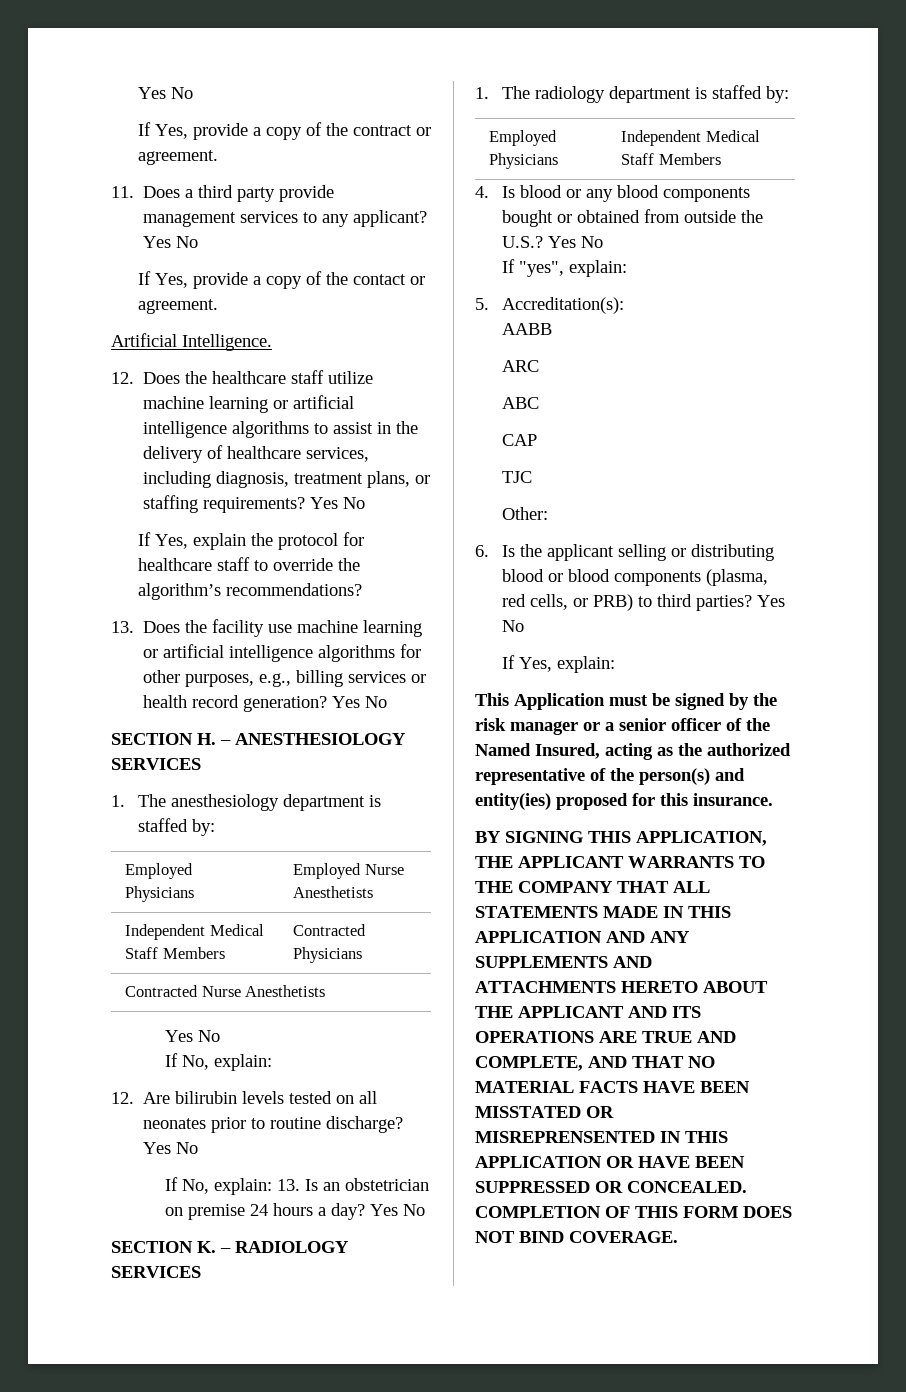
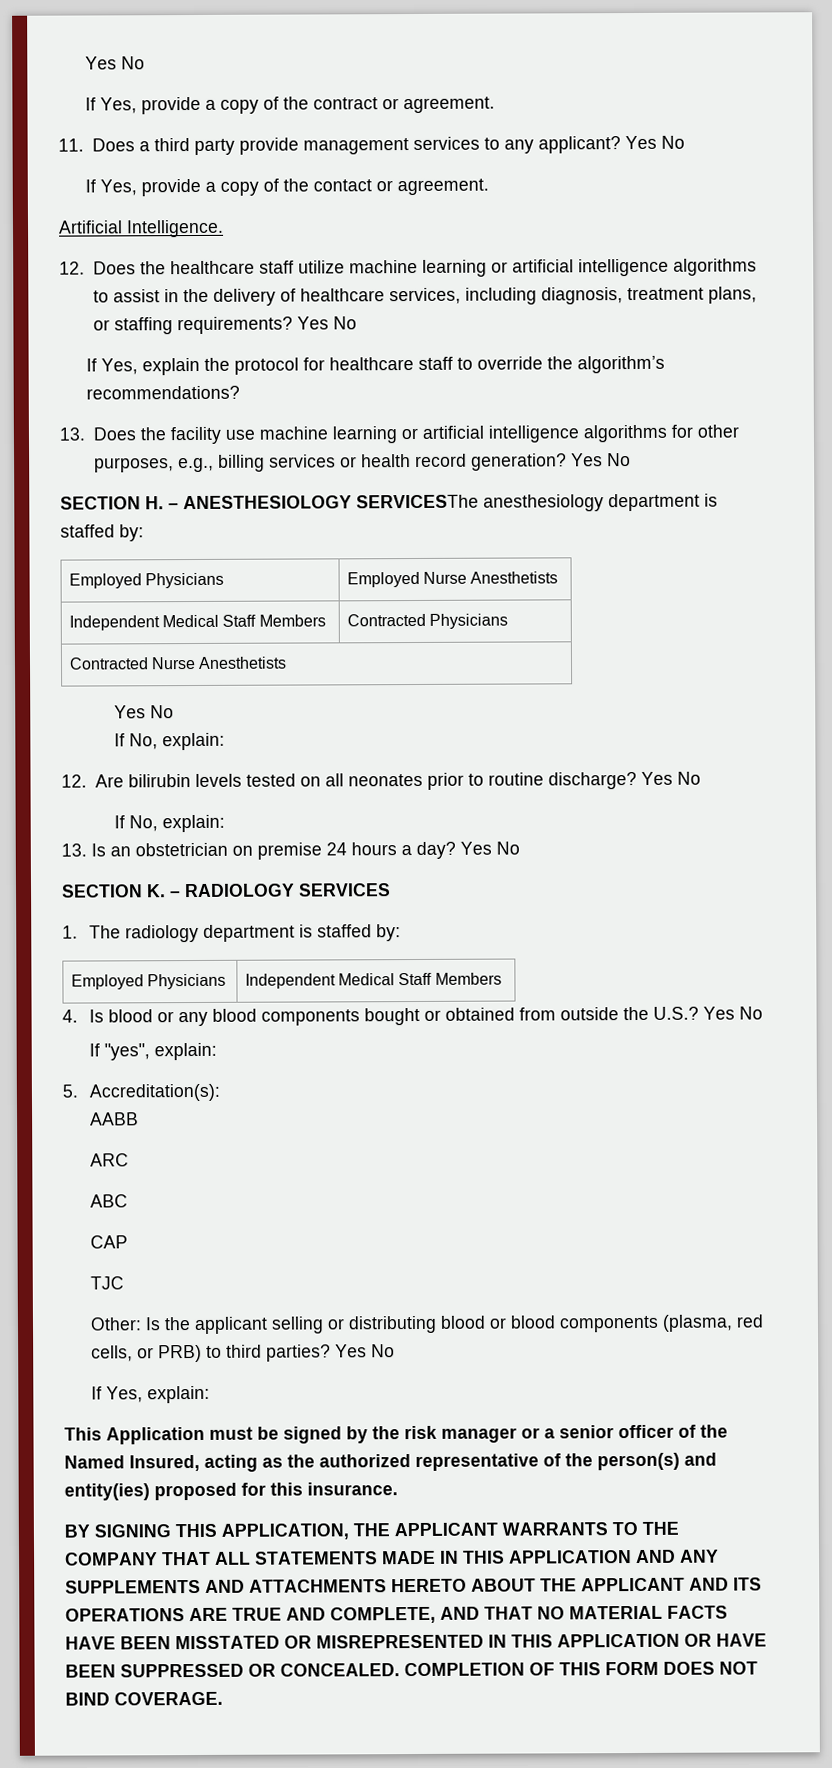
- SECTION H. – ANESTHESIOLOGY SERVICES
- 1. The anesthesiology department is staffed by:
+ SECTION H. – ANESTHESIOLOGY SERVICESThe anesthesiology department is staffed by:
  12. Are bilirubin levels tested on all neonates prior to routine discharge? Yes No
- If No, explain: 13. Is an obstetrician on premise 24 hours a day?
+ If No, explain:
+ 13. Is an obstetrician on premise 24 hours a day?
- Other:
- 6. Is the applicant selling or distributing blood or blood components (plasma, red cells, or PRB) to third parties?
+ Other: Is the applicant selling or distributing blood or blood components (plasma, red cells, or PRB) to third parties?
- BY SIGNING THIS APPLICATION, THE APPLICANT WARRANTS TO THE COMPANY THAT ALL STATEMENTS MADE IN THIS APPLICATION AND ANY SUPPLEMENTS AND ATTACHMENTS HERETO ABOUT THE APPLICANT AND ITS OPERATIONS ARE TRUE AND COMPLETE, AND THAT NO MATERIAL FACTS HAVE BEEN MISSTATED OR MISREPRENSENTED IN THIS APPLICATION OR HAVE BEEN SUPPRESSED OR CONCEALED.
+ BY SIGNING THIS APPLICATION, THE APPLICANT WARRANTS TO THE COMPANY THAT ALL STATEMENTS MADE IN THIS APPLICATION AND ANY SUPPLEMENTS AND ATTACHMENTS HERETO ABOUT THE APPLICANT AND ITS OPERATIONS ARE TRUE AND COMPLETE, AND THAT NO MATERIAL FACTS HAVE BEEN MISSTATED OR MISREPRESENTED IN THIS APPLICATION OR HAVE BEEN SUPPRESSED OR CONCEALED.

